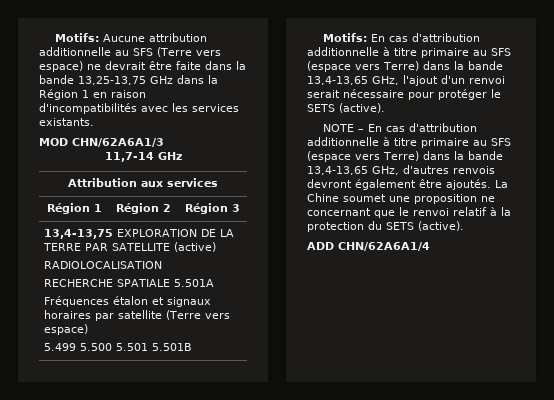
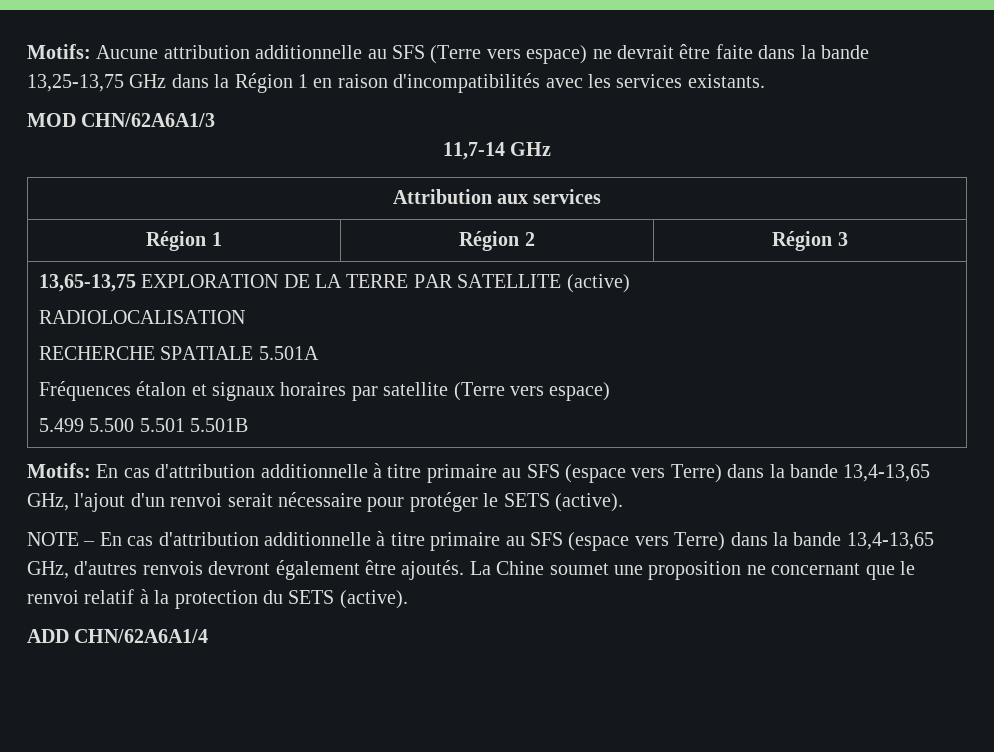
- 13,4-13,75 EXPLORATION DE LA TERRE PAR SATELLITE (active)
+ 13,65-13,75 EXPLORATION DE LA TERRE PAR SATELLITE (active)

